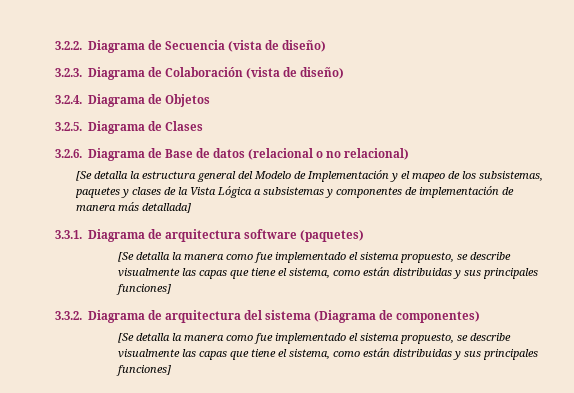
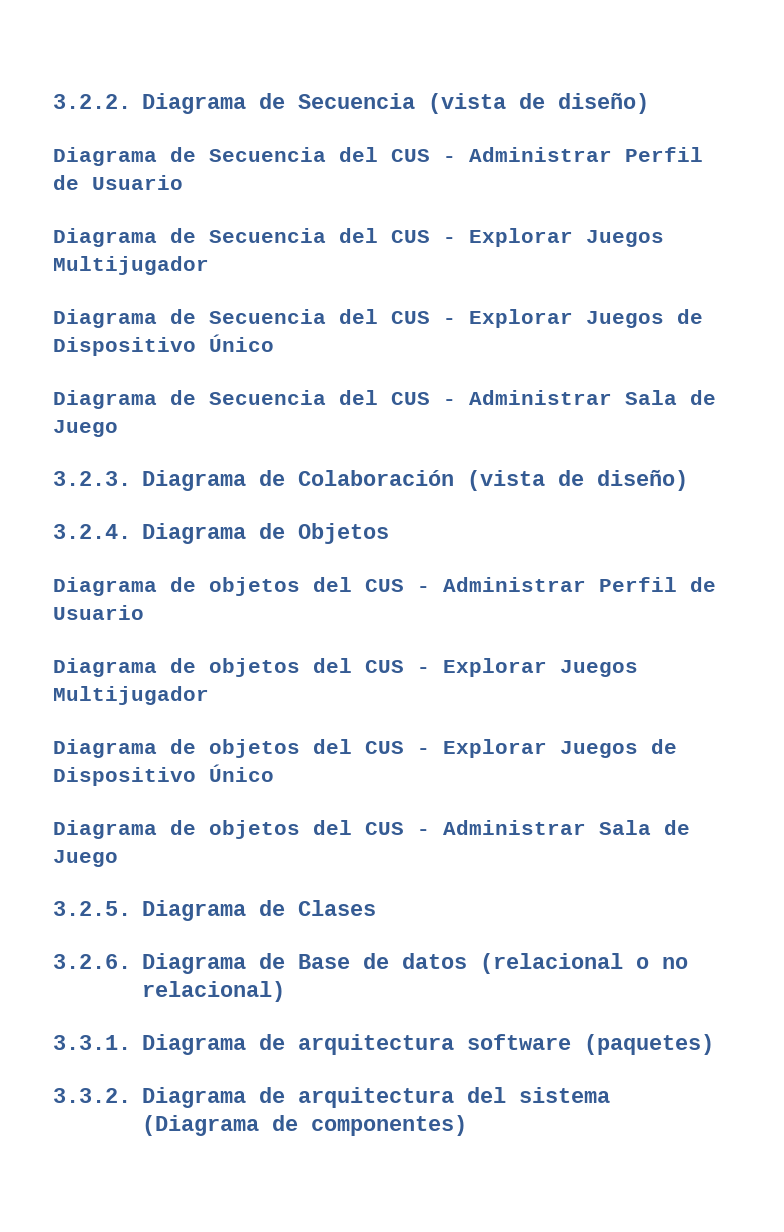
+ Diagrama de Secuencia del CUS - Administrar Perfil de Usuario
+ Diagrama de Secuencia del CUS - Explorar Juegos Multijugador
+ Diagrama de Secuencia del CUS - Explorar Juegos de Dispositivo Único
+ Diagrama de Secuencia del CUS - Administrar Sala de Juego
+ Diagrama de objetos del CUS - Administrar Perfil de Usuario
+ Diagrama de objetos del CUS - Explorar Juegos Multijugador
+ Diagrama de objetos del CUS - Explorar Juegos de Dispositivo Único
+ Diagrama de objetos del CUS - Administrar Sala de Juego
- [Se detalla la estructura general del Modelo de Implementación y el mapeo de los subsistemas, paquetes y clases de la Vista Lógica a subsistemas y componentes de implementación de manera más detallada]
  3.3.1. Diagrama de arquitectura software (paquetes)
- [Se detalla la manera como fue implementado el sistema propuesto, se describe visualmente las capas que tiene el sistema, como están distribuidas y sus principales funciones]
  3.3.2. Diagrama de arquitectura del sistema (Diagrama de componentes)
- [Se detalla la manera como fue implementado el sistema propuesto, se describe visualmente las capas que tiene el sistema, como están distribuidas y sus principales funciones]

